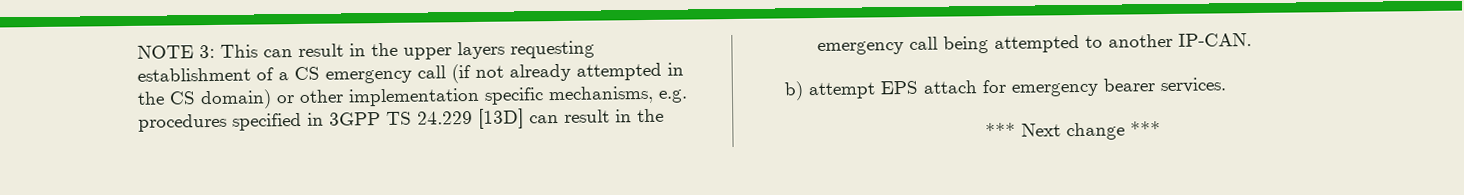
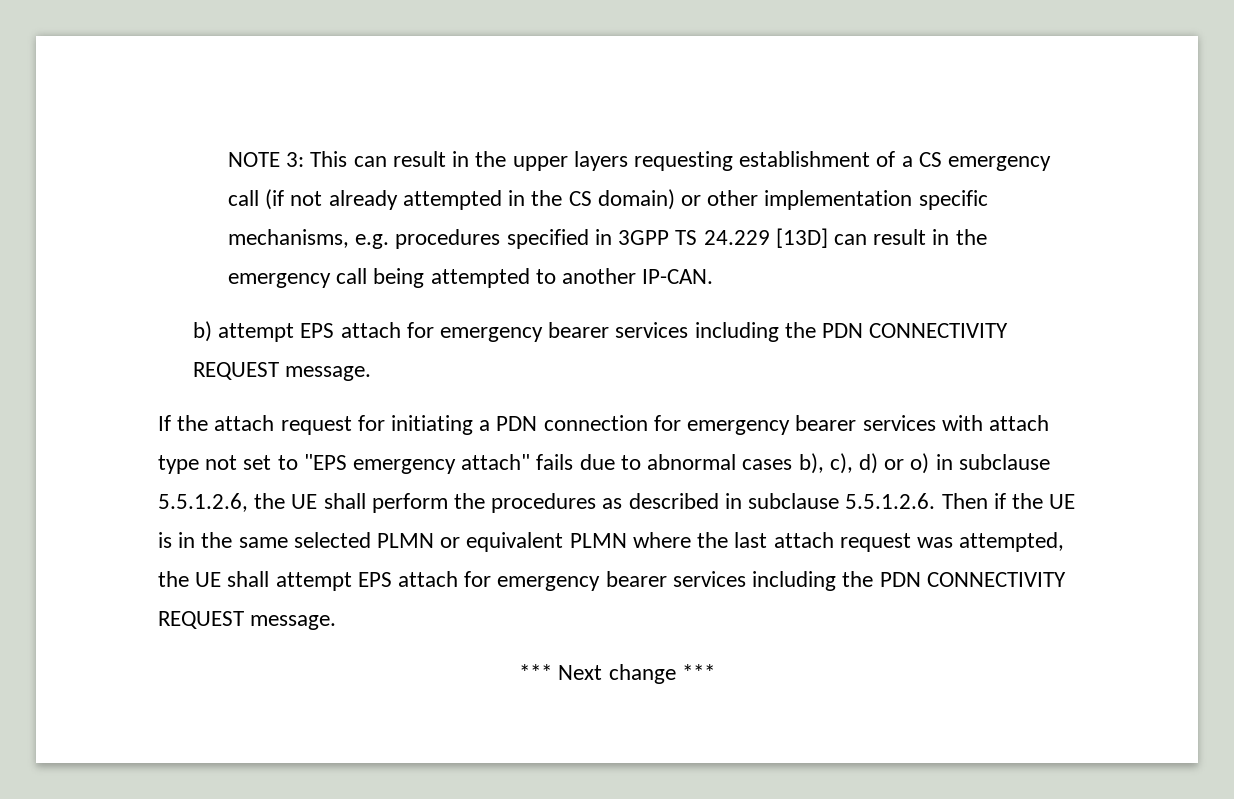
- b) attempt EPS attach for emergency bearer services.
+ b) attempt EPS attach for emergency bearer services including the PDN CONNECTIVITY REQUEST message.
+ If the attach request for initiating a PDN connection for emergency bearer services with attach type not set to "EPS emergency attach" fails due to abnormal cases b), c), d) or o) in subclause 5.5.1.2.6, the UE shall perform the procedures as described in subclause 5.5.1.2.6. Then if the UE is in the same selected PLMN or equivalent PLMN where the last attach request was attempted, the UE shall attempt EPS attach for emergency bearer services including the PDN CONNECTIVITY REQUEST message.

